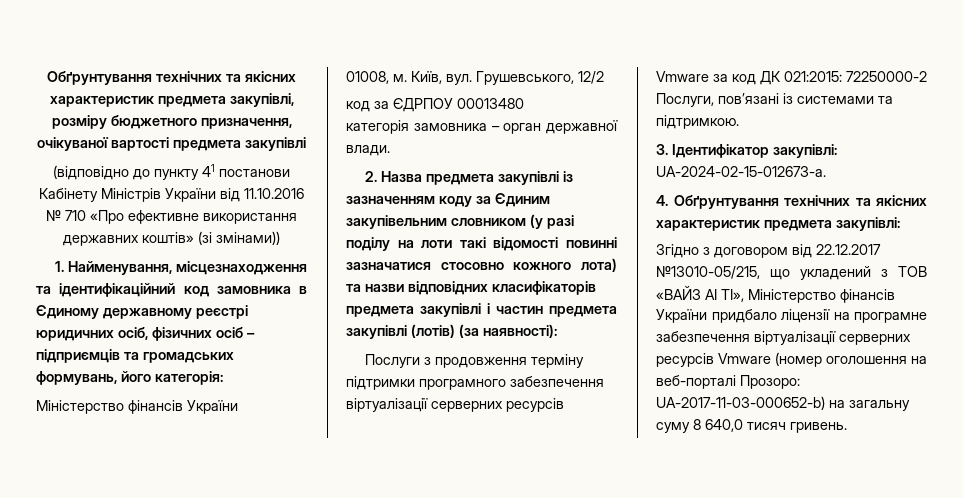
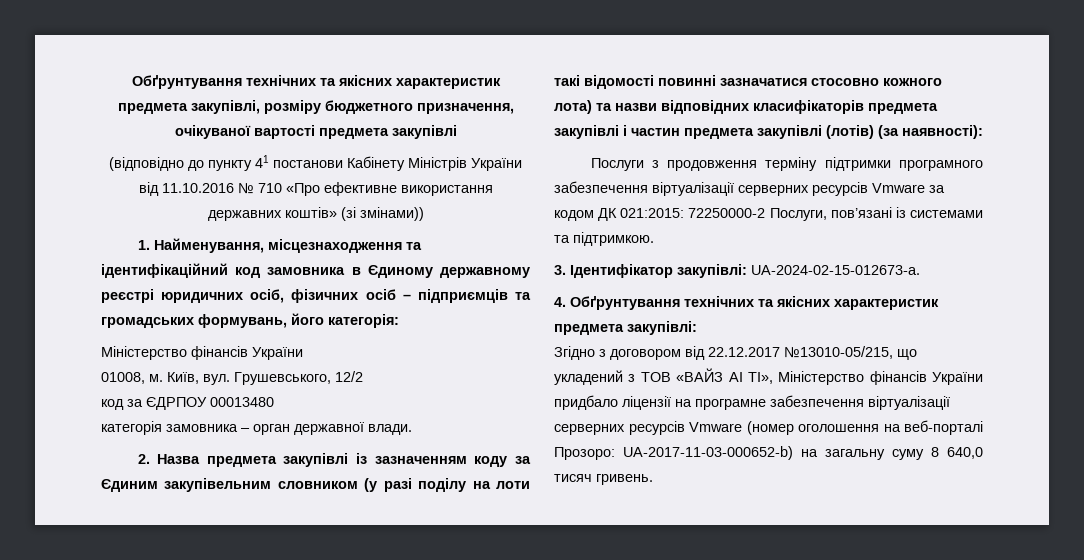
- Послуги з продовження терміну підтримки програмного забезпечення віртуалізації серверних ресурсів Vmware за код ДК 021:2015: 72250000-2 Послуги, пов’язані із системами та підтримкою.
+ Послуги з продовження терміну підтримки програмного забезпечення віртуалізації серверних ресурсів Vmware за кодом ДК 021:2015: 72250000-2 Послуги, пов’язані із системами та підтримкою.

